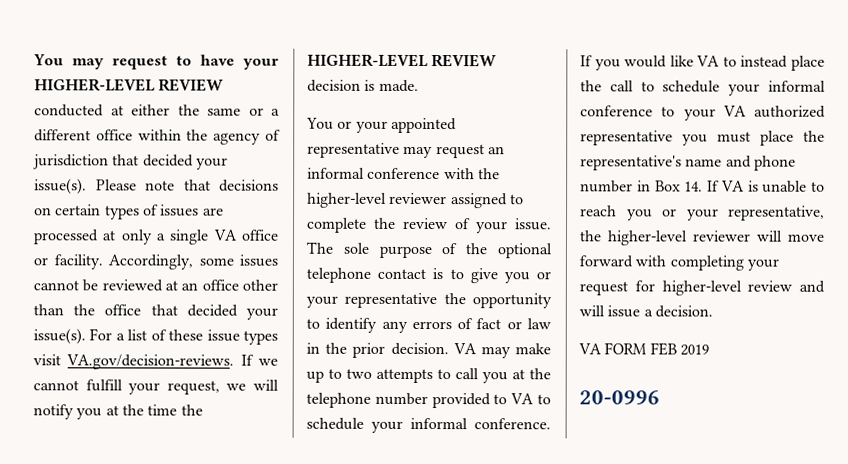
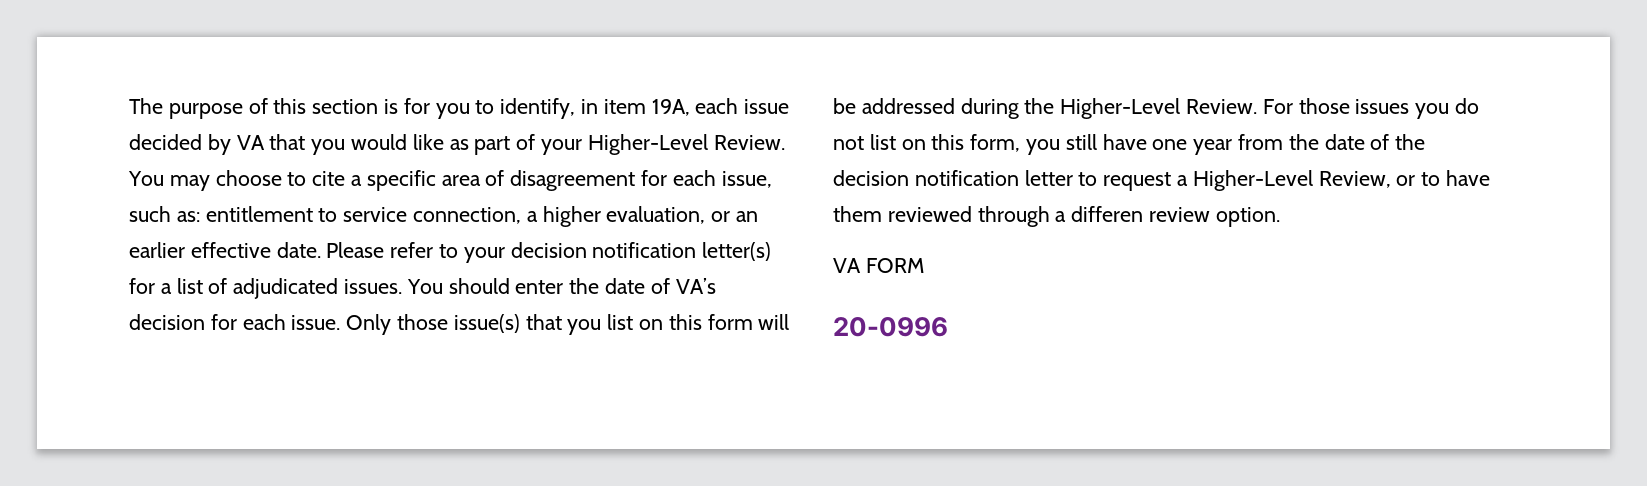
- You may request to have your HIGHER-LEVEL REVIEW conducted at either the same or a different office within the agency of jurisdiction that decided your issue(s). Please note that decisions on certain types of issues are processed at only a single VA office or facility. Accordingly, some issues cannot be reviewed at an office other than the office that decided your issue(s). For a list of these issue types visit VA.gov/decision-reviews. If we cannot fulfill your request, we will notify you at the time the HIGHER-LEVEL REVIEW decision is made.
- You or your appointed representative may request an informal conference with the higher-level reviewer assigned to complete the review of your issue. The sole purpose of the optional telephone contact is to give you or your representative the opportunity to identify any errors of fact or law in the prior decision. VA may make up to two attempts to call you at the telephone number provided to VA to schedule your informal conference. If you would like VA to instead place the call to schedule your informal conference to your VA authorized representative you must place the representative's name and phone number in Box 14. If VA is unable to reach you or your representative, the higher-level reviewer will move forward with completing your request for higher-level review and will issue a decision.
+ The purpose of this section is for you to identify, in item 19A, each issue decided by VA that you would like as part of your Higher-Level Review. You may choose to cite a specific area of disagreement for each issue, such as: entitlement to service connection, a higher evaluation, or an earlier effective date. Please refer to your decision notification letter(s) for a list of adjudicated issues. You should enter the date of VA’s decision for each issue. Only those issue(s) that you list on this form will be addressed during the Higher-Level Review. For those issues you do not list on this form, you still have one year from the date of the decision notification letter to request a Higher-Level Review, or to have them reviewed through a differen review option.
- VA FORM FEB 2019
+ VA FORM

